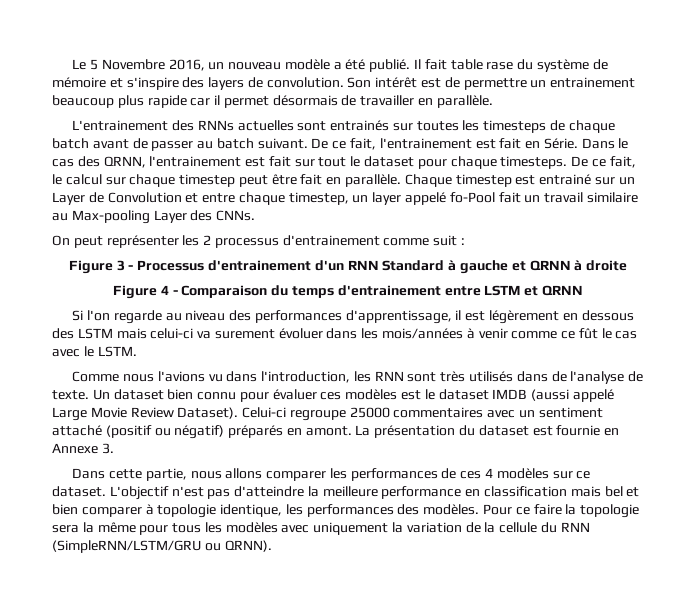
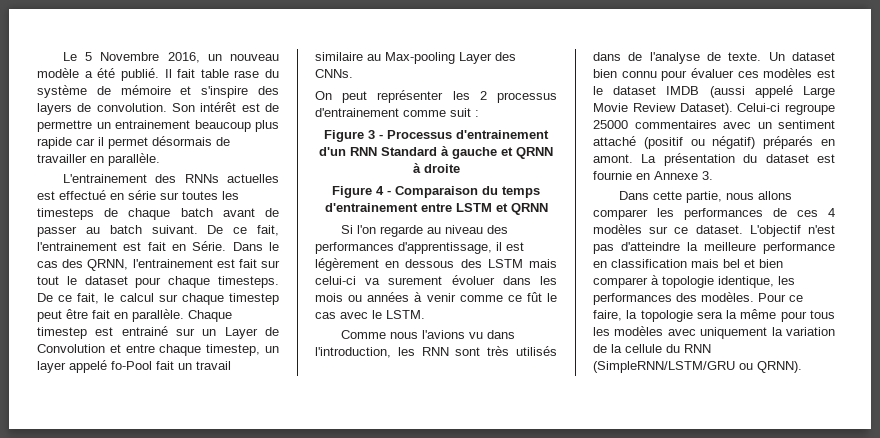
- L'entrainement des RNNs actuelles sont entrainés sur toutes les timesteps de chaque batch avant de passer au batch suivant.
+ L'entrainement des RNNs actuelles est effectué en série sur toutes les timesteps de chaque batch avant de passer au batch suivant.
- Si l'on regarde au niveau des performances d'apprentissage, il est légèrement en dessous des LSTM mais celui-ci va surement évoluer dans les mois/années à venir comme ce fût le cas avec le LSTM.
+ Si l'on regarde au niveau des performances d'apprentissage, il est légèrement en dessous des LSTM mais celui-ci va surement évoluer dans les mois ou années à venir comme ce fût le cas avec le LSTM.
- Pour ce faire la topologie sera la même pour tous les modèles avec uniquement la variation de la cellule du RNN (SimpleRNN/LSTM/GRU ou QRNN).
+ Pour ce faire, la topologie sera la même pour tous les modèles avec uniquement la variation de la cellule du RNN (SimpleRNN/LSTM/GRU ou QRNN).

